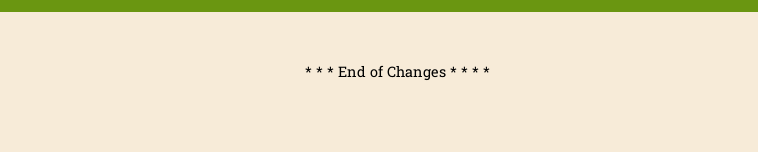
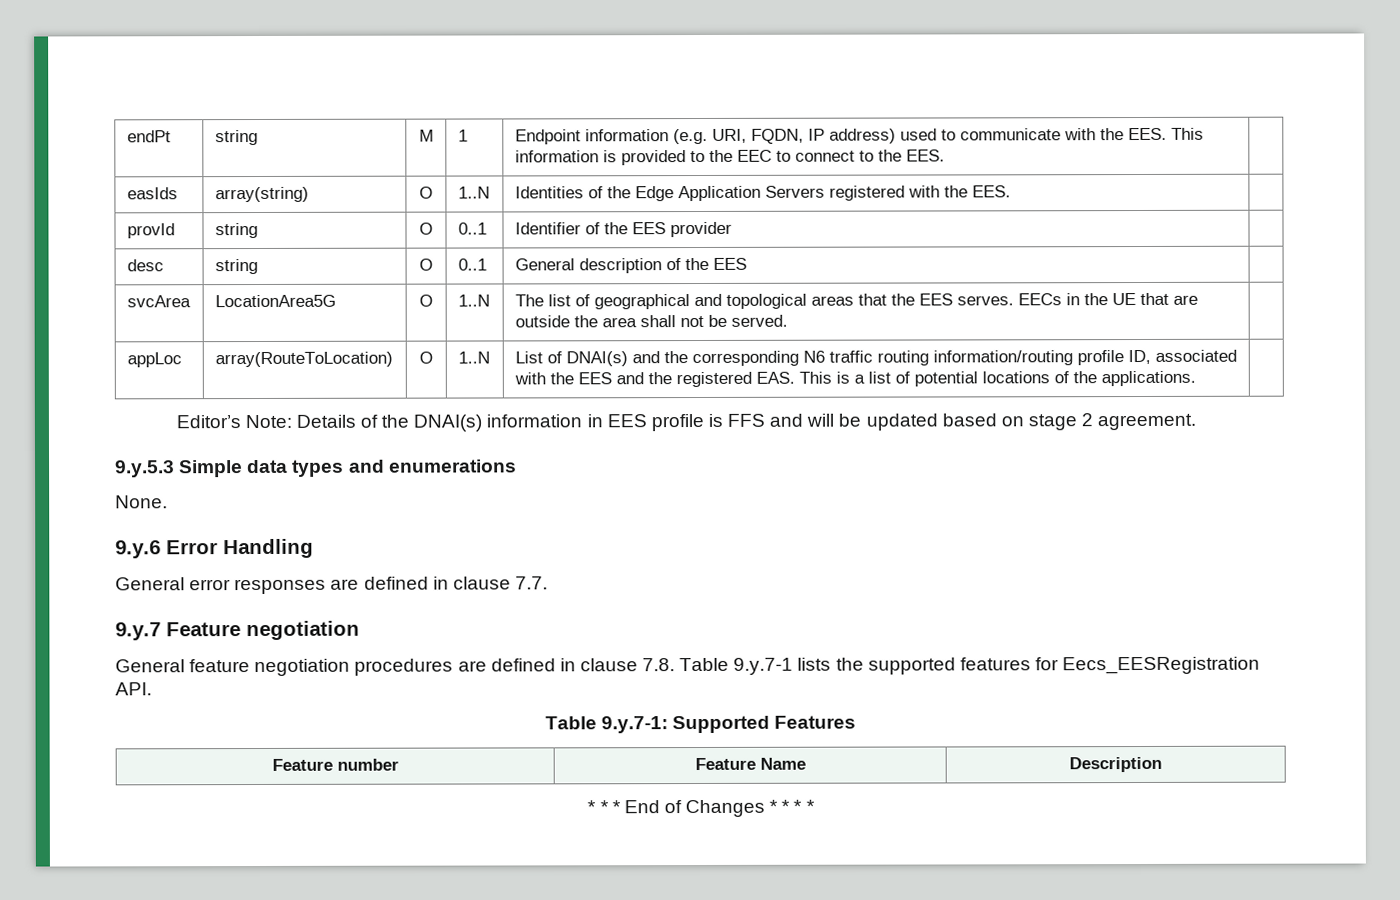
+ endPt | string | M | 1 | Endpoint information (e.g. URI, FQDN, IP address) used to communicate with the EES. This information is provided to the EEC to connect to the EES. |
+ easIds | array(string) | O | 1..N | Identities of the Edge Application Servers registered with the EES. |
+ provId | string | O | 0..1 | Identifier of the EES provider |
+ desc | string | O | 0..1 | General description of the EES |
+ svcArea | LocationArea5G | O | 1..N | The list of geographical and topological areas that the EES serves. EECs in the UE that are outside the area shall not be served. |
+ appLoc | array(RouteToLocation) | O | 1..N | List of DNAI(s) and the corresponding N6 traffic routing information/routing profile ID, associated with the EES and the registered EAS. This is a list of potential locations of the applications. |
+ Editor’s Note: Details of the DNAI(s) information in EES profile is FFS and will be updated based on stage 2 agreement.
+ 9.y.5.3 Simple data types and enumerations
+ None.
+ 9.y.6 Error Handling
+ General error responses are defined in clause 7.7.
+ 9.y.7 Feature negotiation
+ General feature negotiation procedures are defined in clause 7.8. Table 9.y.7-1 lists the supported features for Eecs_EESRegistration API.
+ Table 9.y.7-1: Supported Features
+ Feature number | Feature Name | Description

